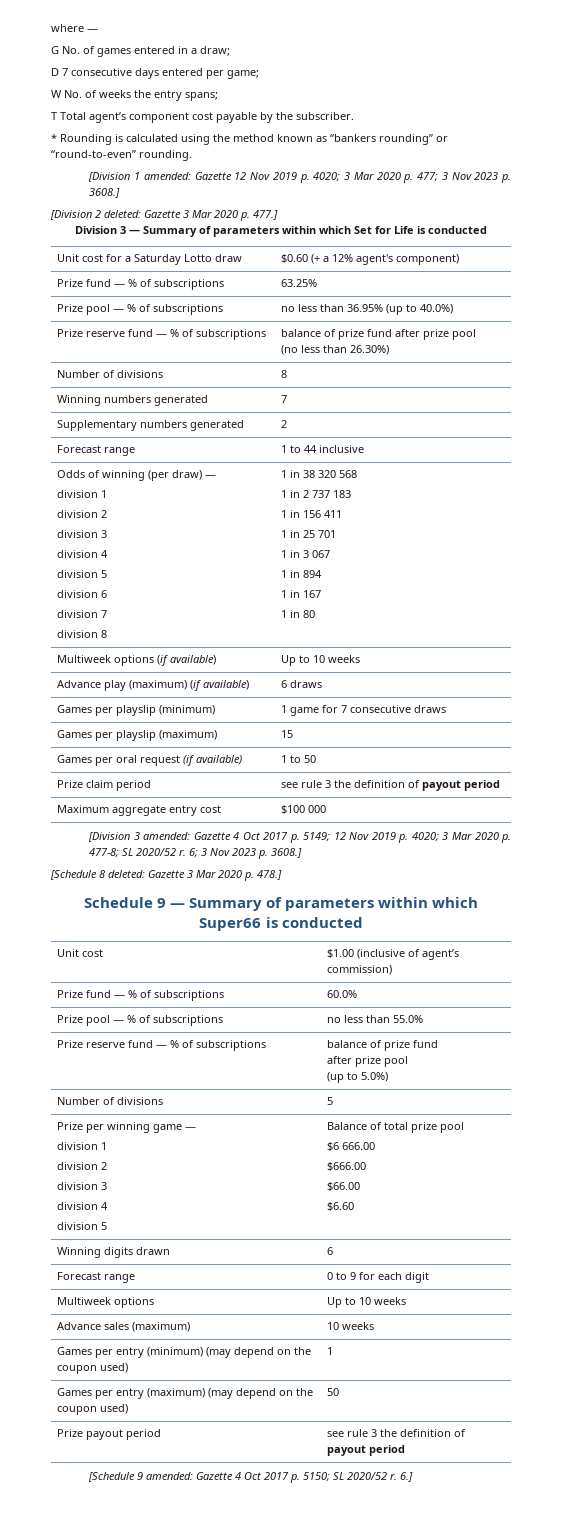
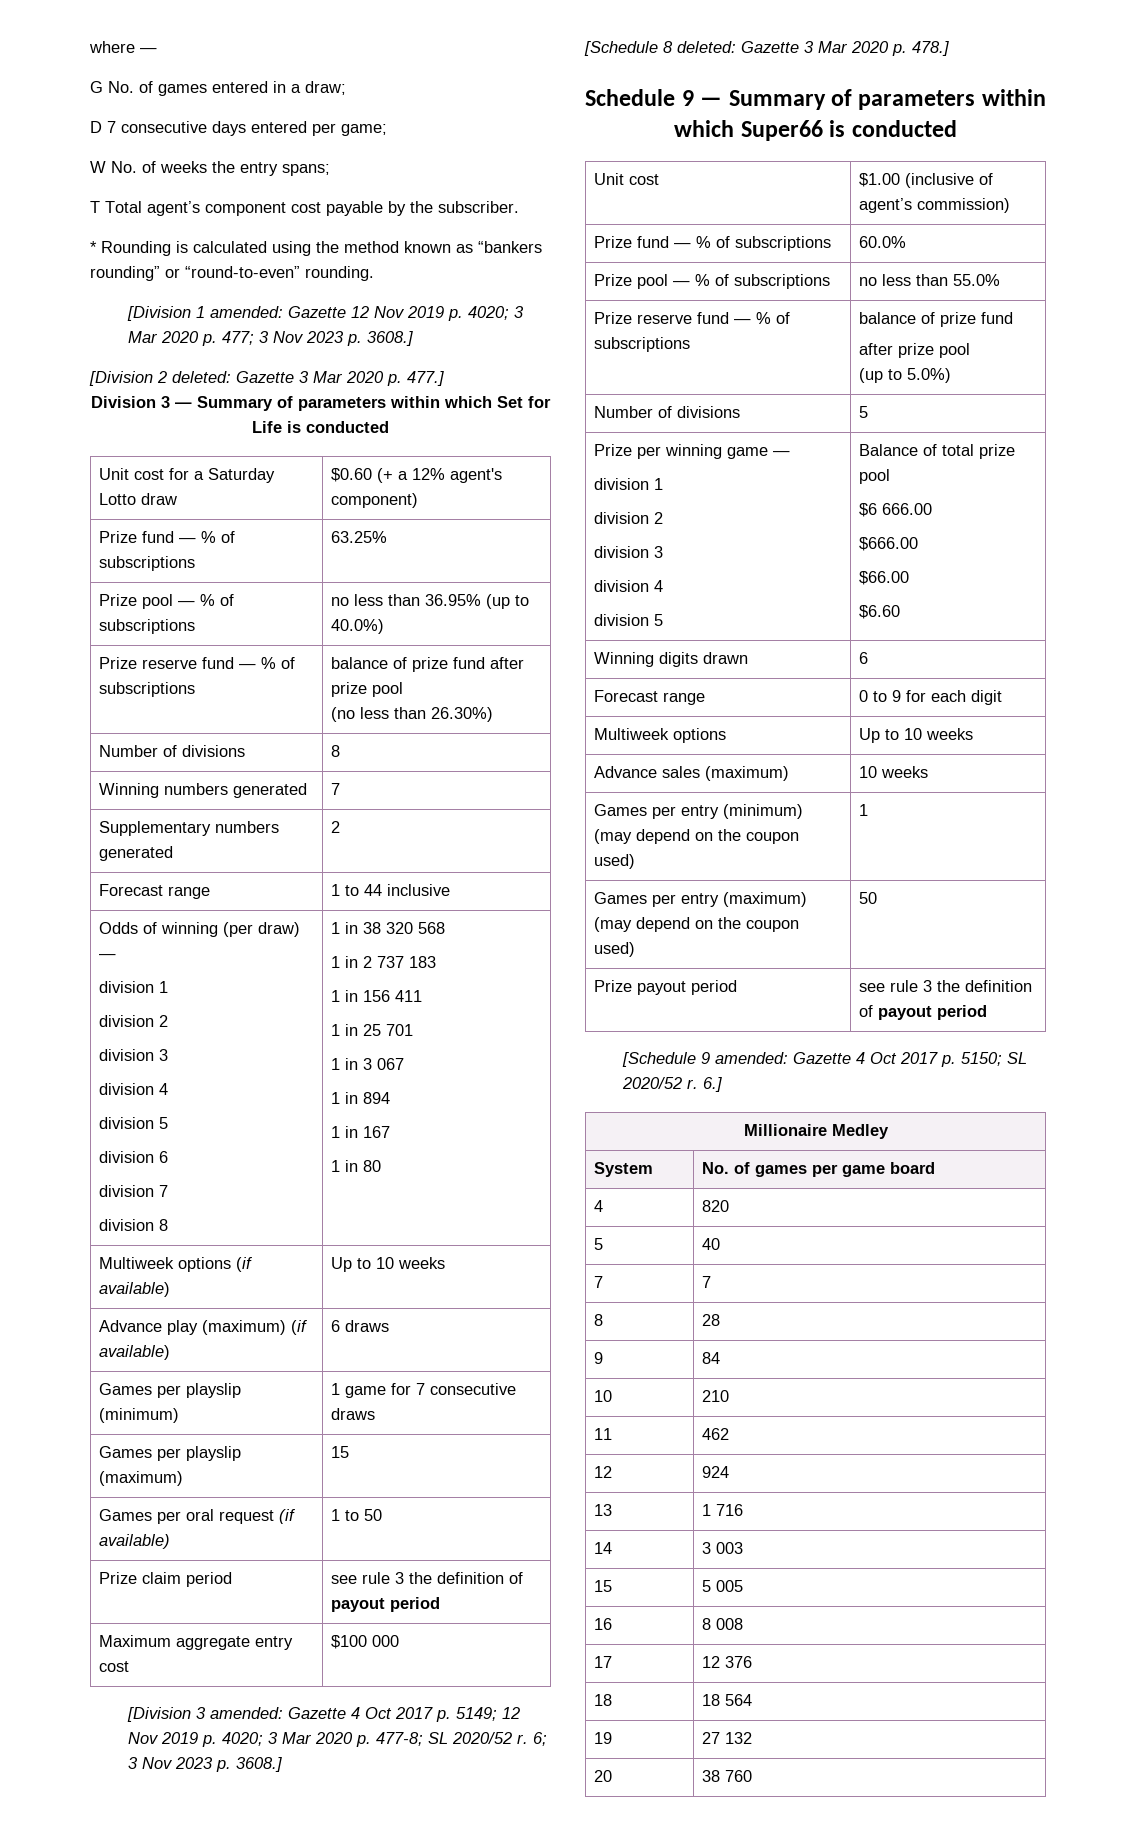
+ Millionaire Medley
+ System | No. of games per game board
+ 4 | 820
+ 5 | 40
+ 7 | 7
+ 8 | 28
+ 9 | 84
+ 10 | 210
+ 11 | 462
+ 12 | 924
+ 13 | 1 716
+ 14 | 3 003
+ 15 | 5 005
+ 16 | 8 008
+ 17 | 12 376
+ 18 | 18 564
+ 19 | 27 132
+ 20 | 38 760

